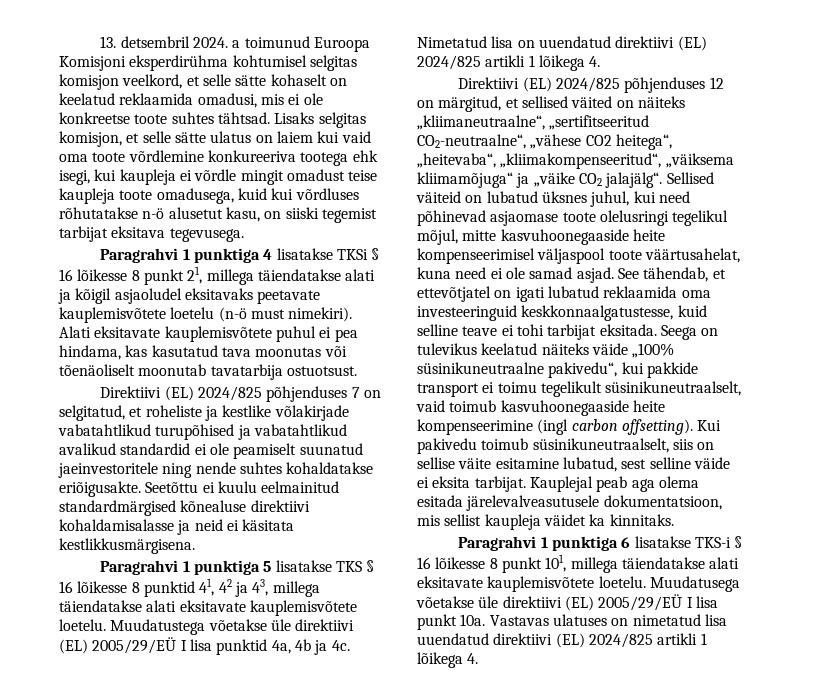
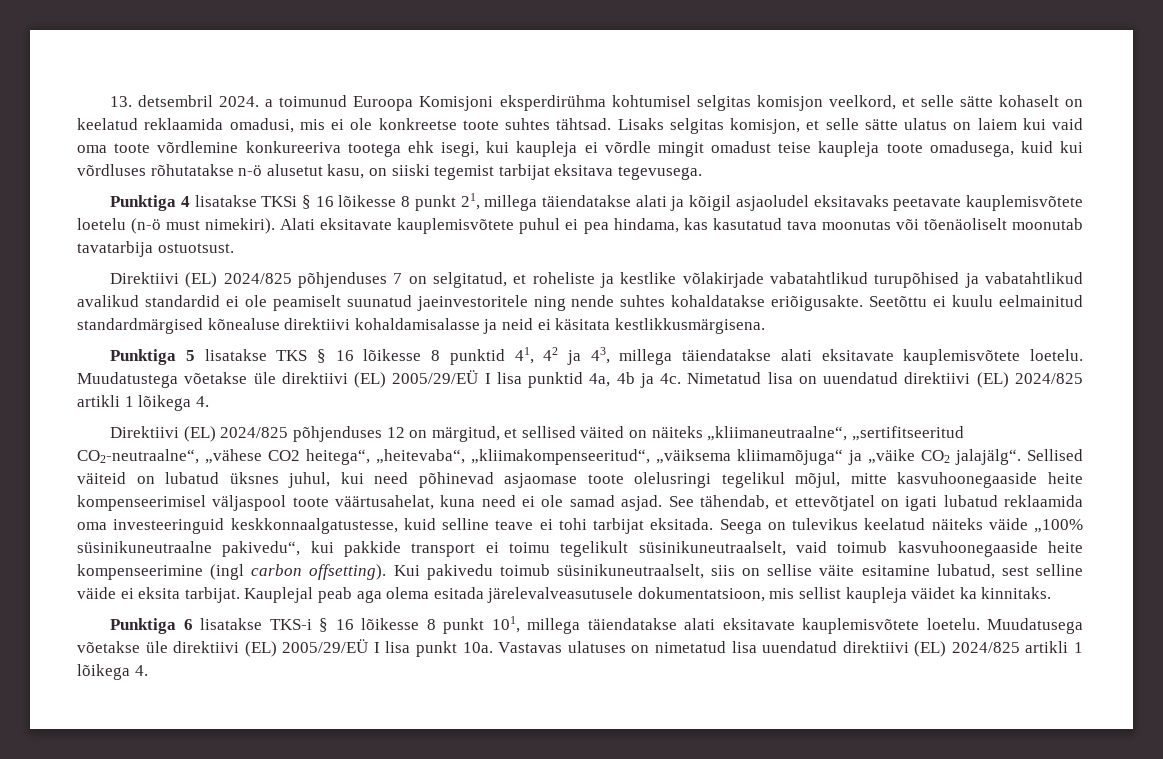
- Paragrahvi 1 punktiga 4 lisatakse TKSi § 16 lõikesse 8 punkt 21, millega täiendatakse alati ja kõigil asjaoludel eksitavaks peetavate kauplemisvõtete loetelu (n-ö must nimekiri).
+ Punktiga 4 lisatakse TKSi § 16 lõikesse 8 punkt 21, millega täiendatakse alati ja kõigil asjaoludel eksitavaks peetavate kauplemisvõtete loetelu (n-ö must nimekiri).
- Paragrahvi 1 punktiga 5 lisatakse TKS § 16 lõikesse 8 punktid 41, 42 ja 43, millega täiendatakse alati eksitavate kauplemisvõtete loetelu.
+ Punktiga 5 lisatakse TKS § 16 lõikesse 8 punktid 41, 42 ja 43, millega täiendatakse alati eksitavate kauplemisvõtete loetelu.
- Paragrahvi 1 punktiga 6 lisatakse TKS-i § 16 lõikesse 8 punkt 101, millega täiendatakse alati eksitavate kauplemisvõtete loetelu.
+ Punktiga 6 lisatakse TKS-i § 16 lõikesse 8 punkt 101, millega täiendatakse alati eksitavate kauplemisvõtete loetelu.

